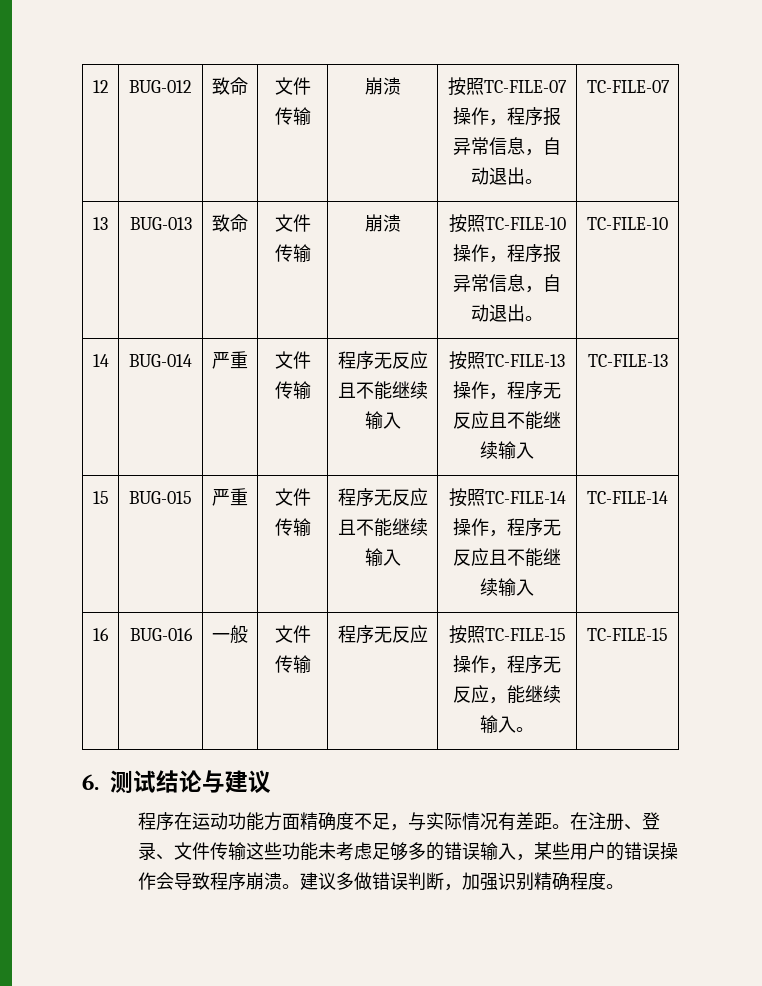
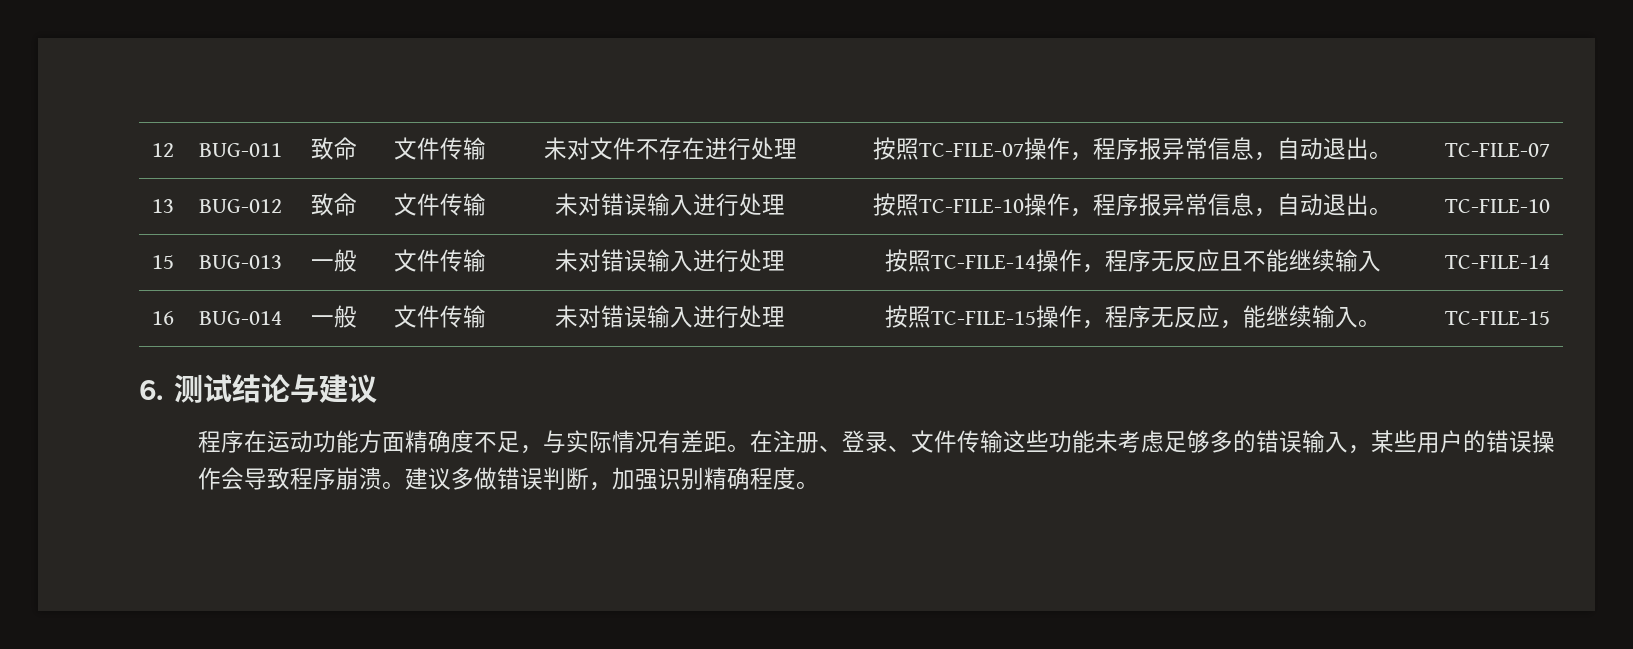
- 12 | BUG-012 | 致命 | 文件传输 | 崩溃 | 按照TC-FILE-07操作，程序报异常信息，自动退出。 | TC-FILE-07
+ 12 | BUG-011 | 致命 | 文件传输 | 未对文件不存在进行处理 | 按照TC-FILE-07操作，程序报异常信息，自动退出。 | TC-FILE-07
- 13 | BUG-013 | 致命 | 文件传输 | 崩溃 | 按照TC-FILE-10操作，程序报异常信息，自动退出。 | TC-FILE-10
+ 13 | BUG-012 | 致命 | 文件传输 | 未对错误输入进行处理 | 按照TC-FILE-10操作，程序报异常信息，自动退出。 | TC-FILE-10
- 14 | BUG-014 | 严重 | 文件传输 | 程序无反应且不能继续输入 | 按照TC-FILE-13操作，程序无反应且不能继续输入 | TC-FILE-13
- 15 | BUG-015 | 严重 | 文件传输 | 程序无反应且不能继续输入 | 按照TC-FILE-14操作，程序无反应且不能继续输入 | TC-FILE-14
+ 15 | BUG-013 | 一般 | 文件传输 | 未对错误输入进行处理 | 按照TC-FILE-14操作，程序无反应且不能继续输入 | TC-FILE-14
- 16 | BUG-016 | 一般 | 文件传输 | 程序无反应 | 按照TC-FILE-15操作，程序无反应，能继续输入。 | TC-FILE-15
+ 16 | BUG-014 | 一般 | 文件传输 | 未对错误输入进行处理 | 按照TC-FILE-15操作，程序无反应，能继续输入。 | TC-FILE-15

